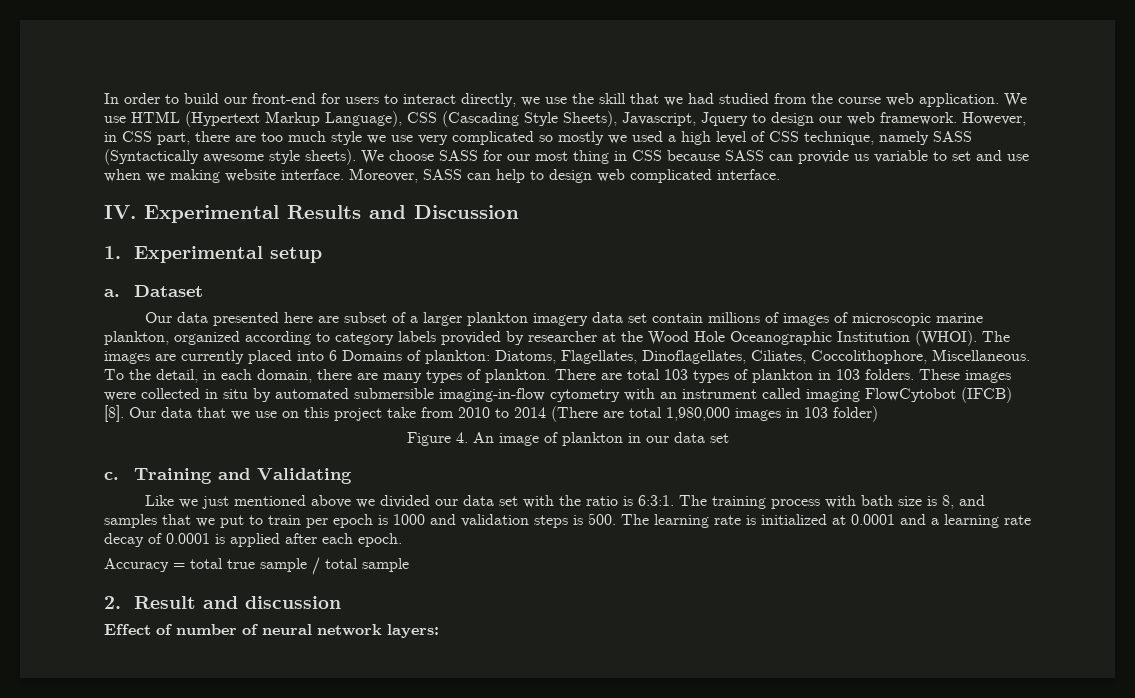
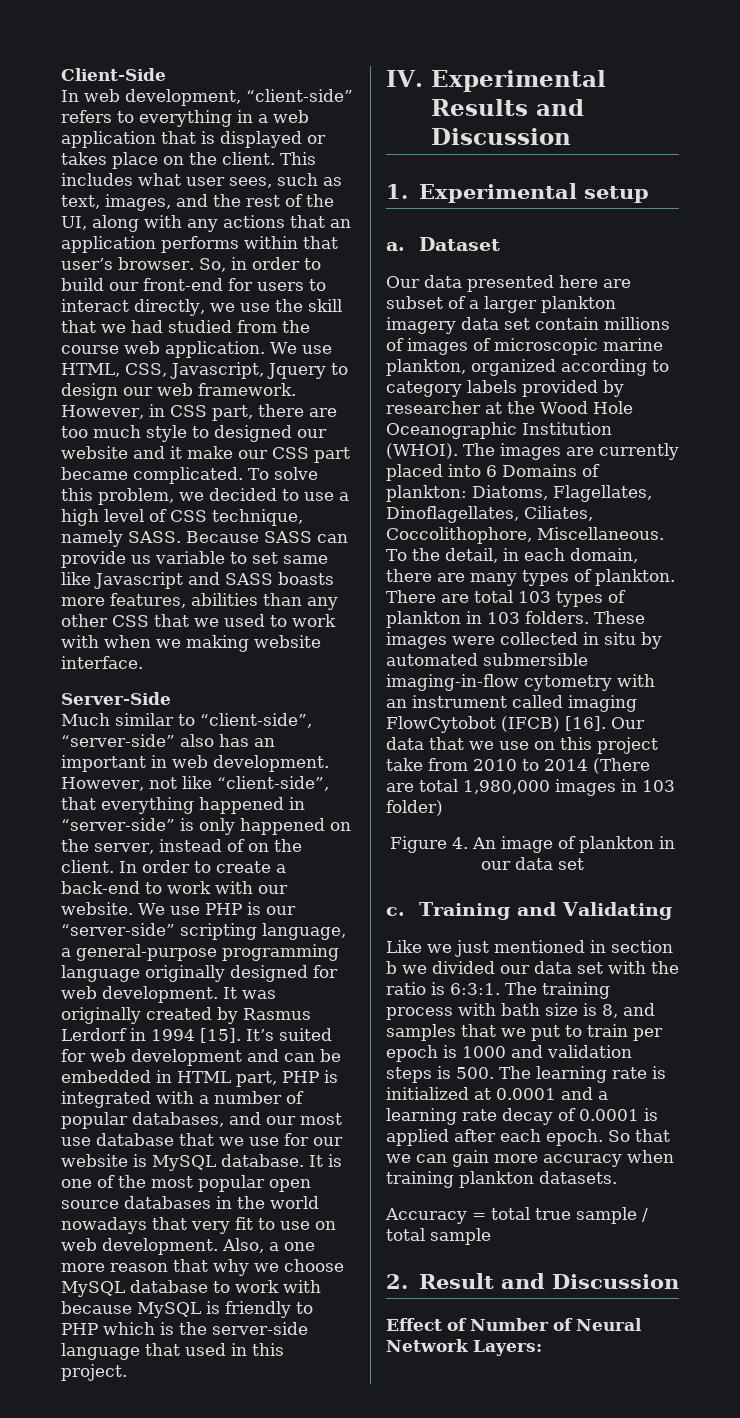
- In order to build our front-end for users to interact directly, we use the skill that we had studied from the course web application.
+ Client-Side
+ In web development, “client-side” refers to everything in a web application that is displayed or takes place on the client. This includes what user sees, such as text, images, and the rest of the UI, along with any actions that an application performs within that user’s browser. So, in order to build our front-end for users to interact directly, we use the skill that we had studied from the course web application.
- We use HTML (Hypertext Markup Language), CSS (Cascading Style Sheets), Javascript, Jquery to design our web framework.
+ We use HTML, CSS, Javascript, Jquery to design our web framework.
- However, in CSS part, there are too much style we use very complicated so mostly we used a high level of CSS technique, namely SASS (Syntactically awesome style sheets). We choose SASS for our most thing in CSS because SASS can provide us variable to set and use when we making website interface. Moreover, SASS can help to design web complicated interface.
+ However, in CSS part, there are too much style to designed our website and it make our CSS part became complicated. To solve this problem, we decided to use a high level of CSS technique, namely SASS. Because SASS can provide us variable to set same like Javascript and SASS boasts more features, abilities than any other CSS that we used to work with when we making website interface.
+ Server-Side
+ Much similar to “client-side”, “server-side” also has an important in web development. However, not like “client-side”, that everything happened in “server-side” is only happened on the server, instead of on the client. In order to create a back-end to work with our website. We use PHP is our “server-side” scripting language, a general-purpose programming language originally designed for web development. It was originally created by Rasmus Lerdorf in 1994 [15]. It’s suited for web development and can be embedded in HTML part, PHP is integrated with a number of popular databases, and our most use database that we use for our website is MySQL database. It is one of the most popular open source databases in the world nowadays that very fit to use on web development. Also, a one more reason that why we choose MySQL database to work with because MySQL is friendly to PHP which is the server-side language that used in this project.
- These images were collected in situ by automated submersible imaging-in-flow cytometry with an instrument called imaging FlowCytobot (IFCB) [8].
+ These images were collected in situ by automated submersible imaging-in-flow cytometry with an instrument called imaging FlowCytobot (IFCB) [16].
- Like we just mentioned above we divided our data set with the ratio is 6:3:1.
+ Like we just mentioned in section b we divided our data set with the ratio is 6:3:1.
+ So that we can gain more accuracy when training plankton datasets.
- 2. Result and discussion
+ 2. Result and Discussion
- Effect of number of neural network layers:
+ Effect of Number of Neural Network Layers:

